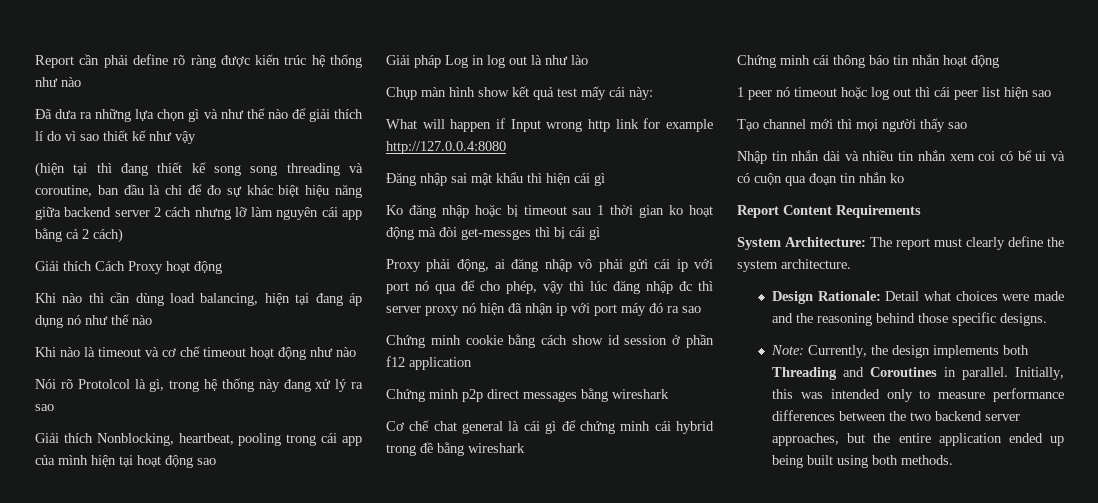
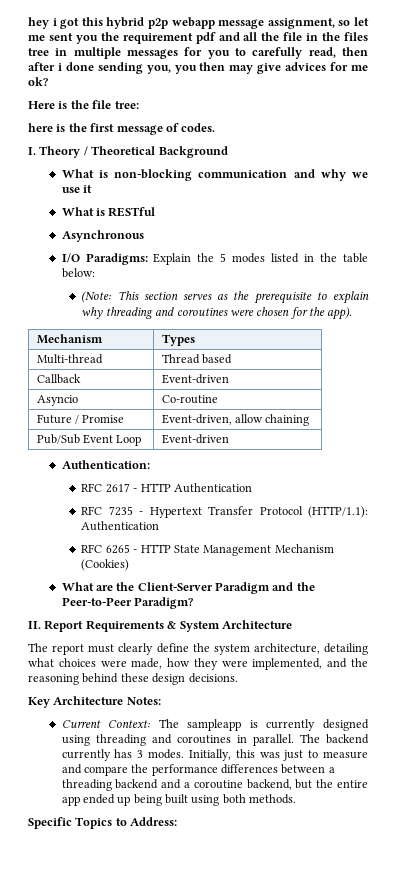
- Report cần phải define rõ ràng được kiến trúc hệ thống như nào
- Đã dưa ra những lựa chọn gì và như thế nào để giải thích lí do vì sao thiết kế như vậy
- (hiện tại thì đang thiết kế song song threading và coroutine, ban đầu là chỉ để đo sự khác biệt hiệu năng giữa backend server 2 cách nhưng lỡ làm nguyên cái app bằng cả 2 cách)
- Giải thích Cách Proxy hoạt động
- Khi nào thì cần dùng load balancing, hiện tại đang áp dụng nó như thế nào
- Khi nào là timeout và cơ chế timeout hoạt động như nào
- Nói rõ Protolcol là gì, trong hệ thống này đang xử lý ra sao
- Giải thích Nonblocking, heartbeat, pooling trong cái app của mình hiện tại hoạt động sao
- Giải pháp Log in log out là như lào
- Chụp màn hình show kết quả test mấy cái này:
- What will happen if Input wrong http link for example http://127.0.0.4:8080
- Đăng nhập sai mật khẩu thì hiện cái gì
- Ko đăng nhập hoặc bị timeout sau 1 thời gian ko hoạt động mà đòi get-messges thì bị cái gì
- Proxy phải động, ai đăng nhập vô phải gửi cái ip với port nó qua để cho phép, vậy thì lúc đăng nhập đc thì server proxy nó hiện đã nhận ip với port máy đó ra sao
- Chứng minh cookie bằng cách show id session ở phần f12 application
- Chứng minh p2p direct messages bằng wireshark
- Cơ chế chat general là cái gì để chứng minh cái hybrid trong đề bằng wireshark
- Chứng minh cái thông báo tin nhắn hoạt động
- 1 peer nó timeout hoặc log out thì cái peer list hiện sao
- Tạo channel mới thì mọi người thấy sao
- Nhập tin nhắn dài và nhiều tin nhắn xem coi có bể ui và có cuộn qua đoạn tin nhắn ko
- Report Content Requirements
- System Architecture: The report must clearly define the system architecture.
- Design Rationale: Detail what choices were made and the reasoning behind those specific designs.
- Note: Currently, the design implements both Threading and Coroutines in parallel. Initially, this was intended only to measure performance differences between the two backend server approaches, but the entire application ended up being built using both methods.
+ hey i got this hybrid p2p webapp message assignment, so let me sent you the requirement pdf and all the file in the files tree in multiple messages for you to carefully read, then after i done sending you, you then may give advices for me ok?
+ Here is the file tree:
+ here is the first message of codes.
+ I. Theory / Theoretical Background
+ What is non-blocking communication and why we use it
+ What is RESTful
+ Asynchronous
+ I/O Paradigms: Explain the 5 modes listed in the table below:
+ (Note: This section serves as the prerequisite to explain why threading and coroutines were chosen for the app).
+ Mechanism | Types
+ Multi-thread | Thread based
+ Callback | Event-driven
+ Asyncio | Co-routine
+ Future / Promise | Event-driven, allow chaining
+ Pub/Sub Event Loop | Event-driven
+ Authentication:
+ RFC 2617 - HTTP Authentication
+ RFC 7235 - Hypertext Transfer Protocol (HTTP/1.1): Authentication
+ RFC 6265 - HTTP State Management Mechanism (Cookies)
+ What are the Client-Server Paradigm and the Peer-to-Peer Paradigm?
+ II. Report Requirements & System Architecture
+ The report must clearly define the system architecture, detailing what choices were made, how they were implemented, and the reasoning behind these design decisions.
+ Key Architecture Notes:
+ Current Context: The sampleapp is currently designed using threading and coroutines in parallel. The backend currently has 3 modes. Initially, this was just to measure and compare the performance differences between a threading backend and a coroutine backend, but the entire app ended up being built using both methods.
+ Specific Topics to Address:

